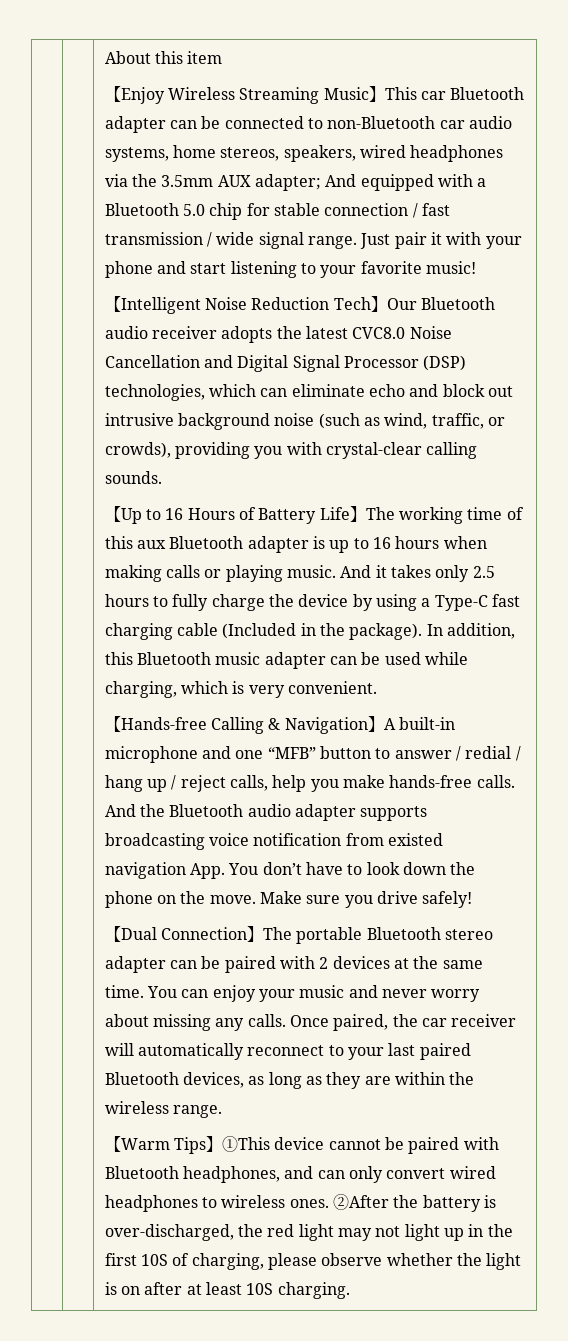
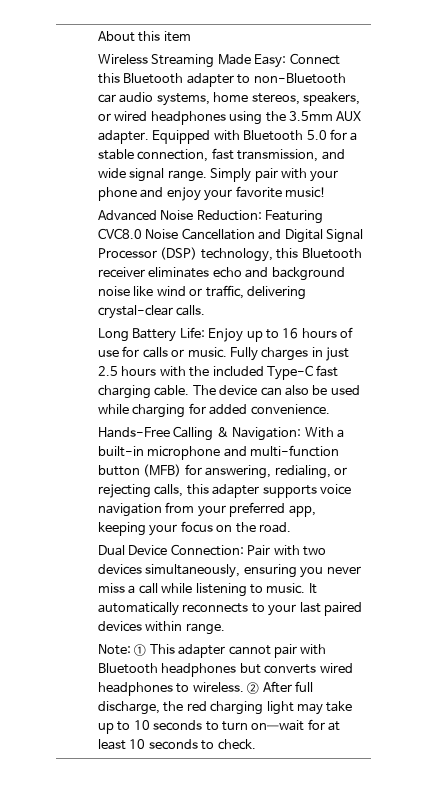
- 【Enjoy Wireless Streaming Music】This car Bluetooth adapter can be connected to non-Bluetooth car audio systems, home stereos, speakers, wired headphones via the 3.5mm AUX adapter; And equipped with a Bluetooth 5.0 chip for stable connection / fast transmission / wide signal range. Just pair it with your phone and start listening to your favorite music!
+ Wireless Streaming Made Easy: Connect this Bluetooth adapter to non-Bluetooth car audio systems, home stereos, speakers, or wired headphones using the 3.5mm AUX adapter. Equipped with Bluetooth 5.0 for a stable connection, fast transmission, and wide signal range. Simply pair with your phone and enjoy your favorite music!
- 【Intelligent Noise Reduction Tech】Our Bluetooth audio receiver adopts the latest CVC8.0 Noise Cancellation and Digital Signal Processor (DSP) technologies, which can eliminate echo and block out intrusive background noise (such as wind, traffic, or crowds), providing you with crystal-clear calling sounds.
- 【Up to 16 Hours of Battery Life】The working time of this aux Bluetooth adapter is up to 16 hours when making calls or playing music. And it takes only 2.5 hours to fully charge the device by using a Type-C fast charging cable (Included in the package). In addition, this Bluetooth music adapter can be used while charging, which is very convenient.
- 【Hands-free Calling & Navigation】A built-in microphone and one “MFB” button to answer / redial / hang up / reject calls, help you make hands-free calls. And the Bluetooth audio adapter supports broadcasting voice notification from existed navigation App. You don’t have to look down the phone on the move. Make sure you drive safely!
- 【Dual Connection】The portable Bluetooth stereo adapter can be paired with 2 devices at the same time. You can enjoy your music and never worry about missing any calls. Once paired, the car receiver will automatically reconnect to your last paired Bluetooth devices, as long as they are within the wireless range.
- 【Warm Tips】①This device cannot be paired with Bluetooth headphones, and can only convert wired headphones to wireless ones. ②After the battery is over-discharged, the red light may not light up in the first 10S of charging, please observe whether the light is on after at least 10S charging.
+ Advanced Noise Reduction: Featuring CVC8.0 Noise Cancellation and Digital Signal Processor (DSP) technology, this Bluetooth receiver eliminates echo and background noise like wind or traffic, delivering crystal-clear calls.
+ Long Battery Life: Enjoy up to 16 hours of use for calls or music. Fully charges in just 2.5 hours with the included Type-C fast charging cable. The device can also be used while charging for added convenience.
+ Hands-Free Calling & Navigation: With a built-in microphone and multi-function button (MFB) for answering, redialing, or rejecting calls, this adapter supports voice navigation from your preferred app, keeping your focus on the road.
+ Dual Device Connection: Pair with two devices simultaneously, ensuring you never miss a call while listening to music. It automatically reconnects to your last paired devices within range.
+ Note: ① This adapter cannot pair with Bluetooth headphones but converts wired headphones to wireless. ② After full discharge, the red charging light may take up to 10 seconds to turn on—wait for at least 10 seconds to check.

